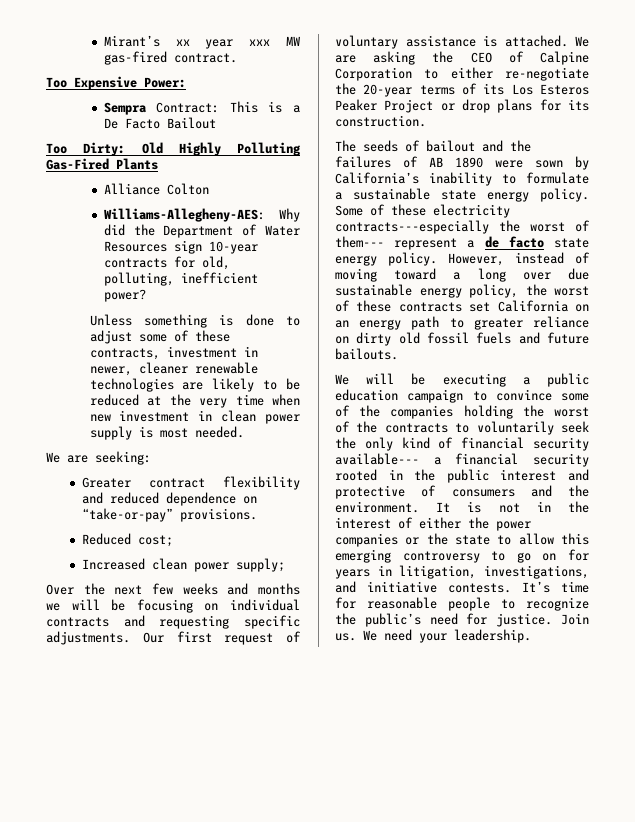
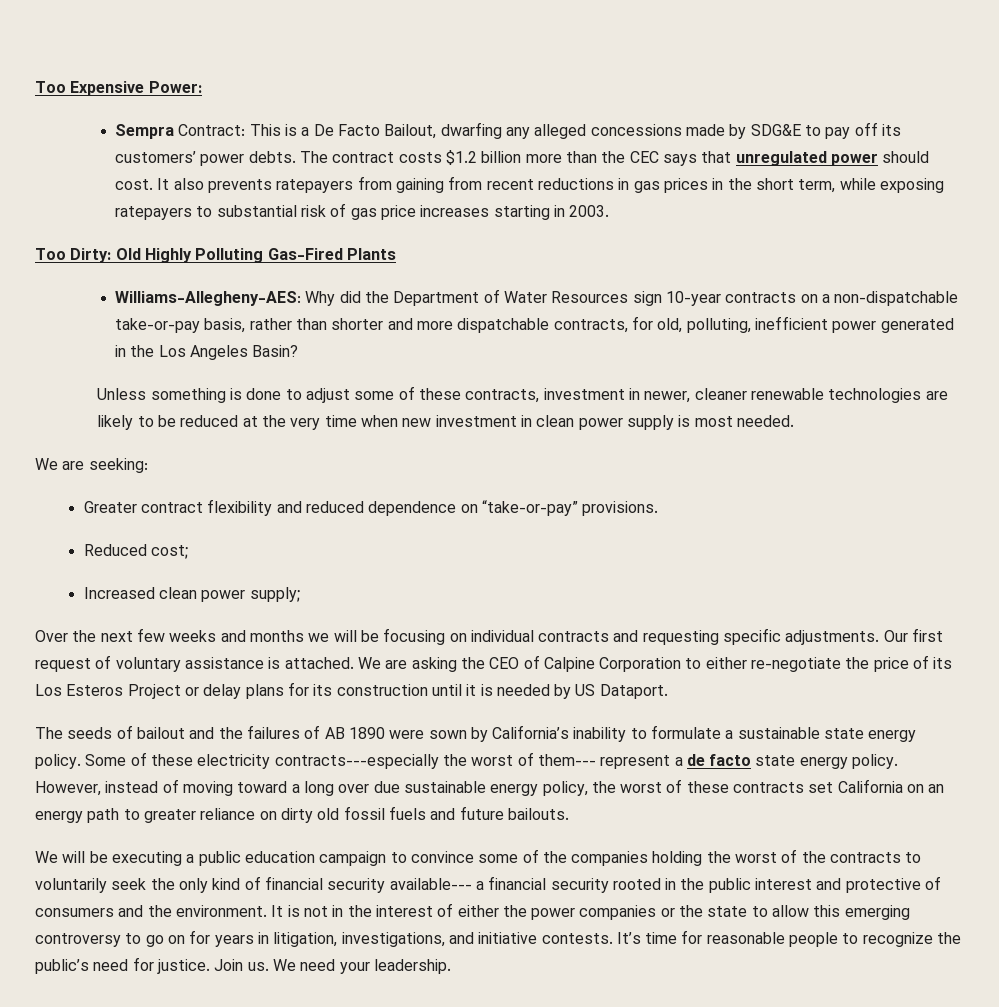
- Mirant’s xx year xxx MW gas-fired contract.
- Sempra Contract: This is a De Facto Bailout
+ Sempra Contract: This is a De Facto Bailout, dwarfing any alleged concessions made by SDG&E to pay off its customers’ power debts. The contract costs $1.2 billion more than the CEC says that unregulated power should cost. It also prevents ratepayers from gaining from recent reductions in gas prices in the short term, while exposing ratepayers to substantial risk of gas price increases starting in 2003.
- Alliance Colton
- Williams-Allegheny-AES: Why did the Department of Water Resources sign 10-year contracts for old, polluting, inefficient power?
+ Williams-Allegheny-AES: Why did the Department of Water Resources sign 10-year contracts on a non-dispatchable take-or-pay basis, rather than shorter and more dispatchable contracts, for old, polluting, inefficient power generated in the Los Angeles Basin?
- We are asking the CEO of Calpine Corporation to either re-negotiate the 20-year terms of its Los Esteros Peaker Project or drop plans for its construction.
+ We are asking the CEO of Calpine Corporation to either re-negotiate the price of its Los Esteros Project or delay plans for its construction until it is needed by US Dataport.

